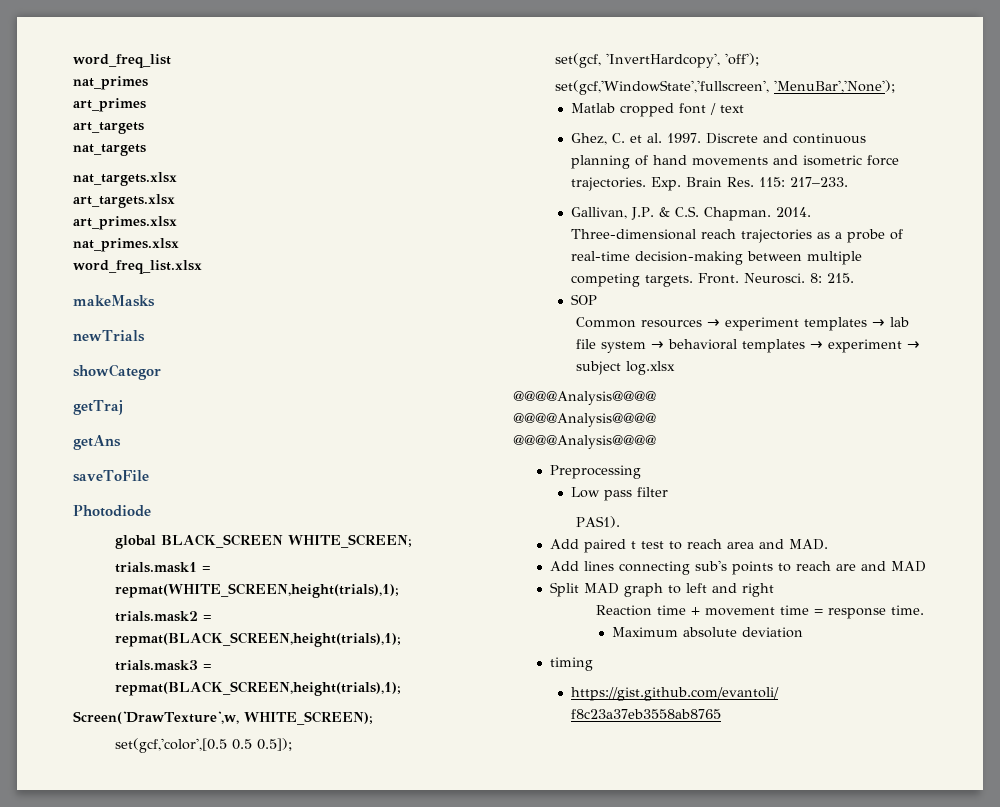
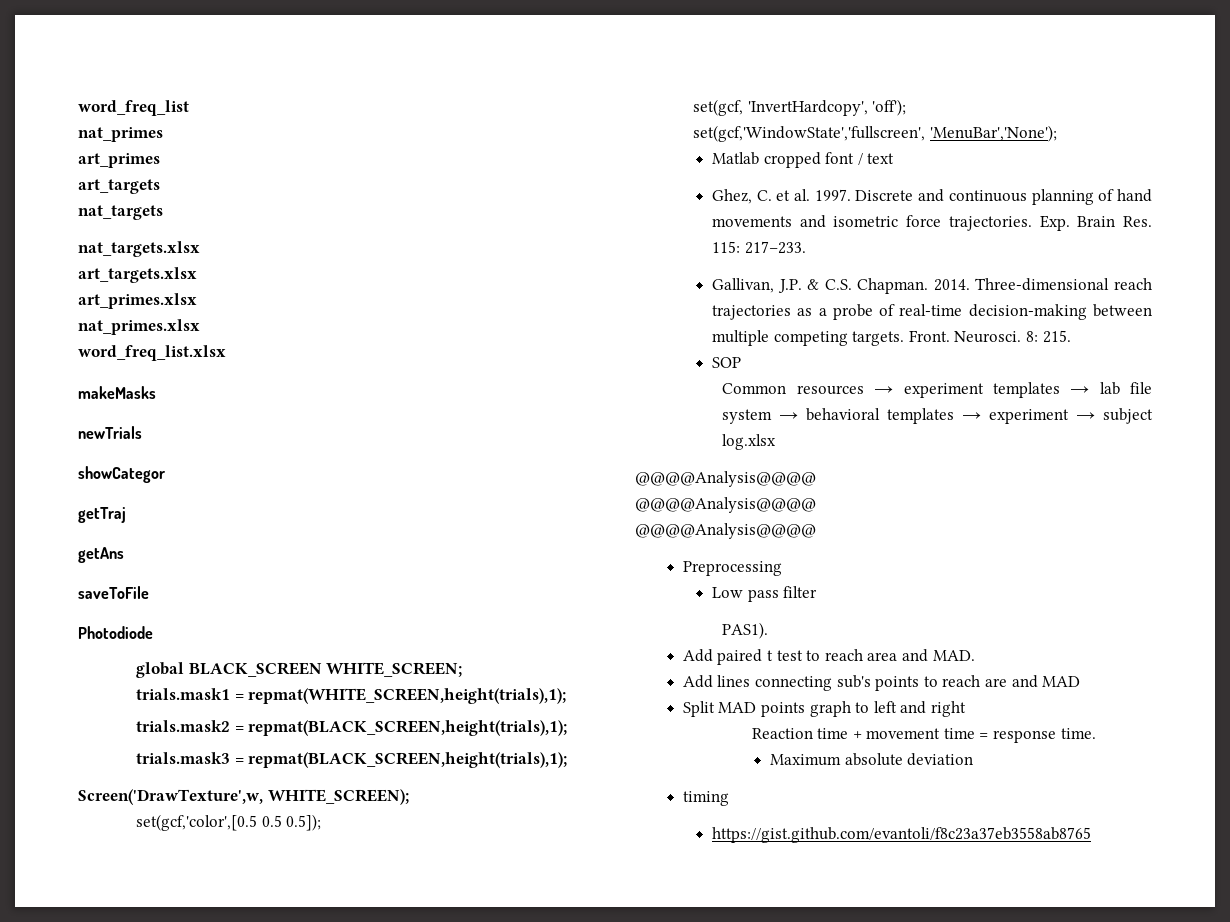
- Split MAD graph to left and right
+ Split MAD points graph to left and right

